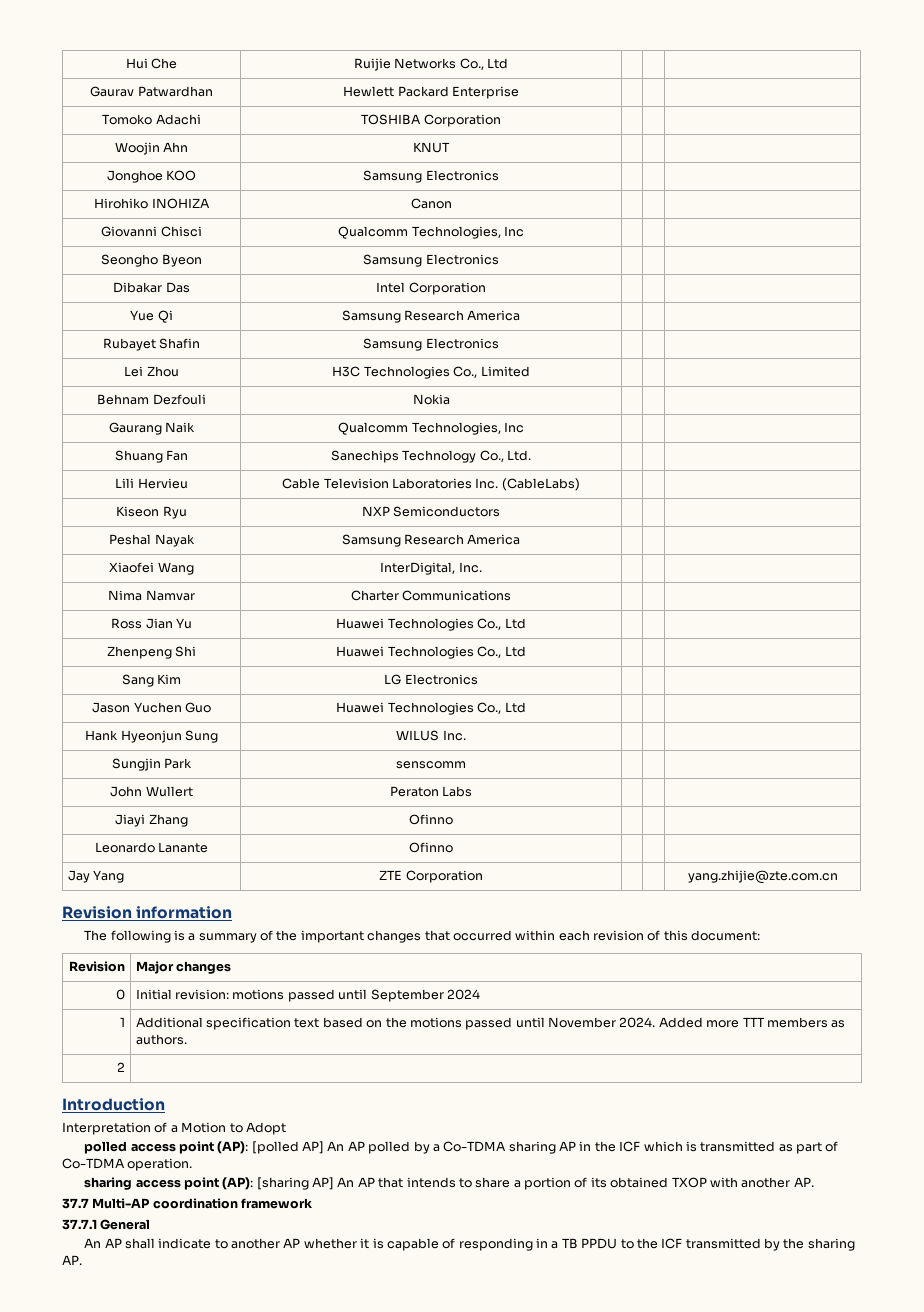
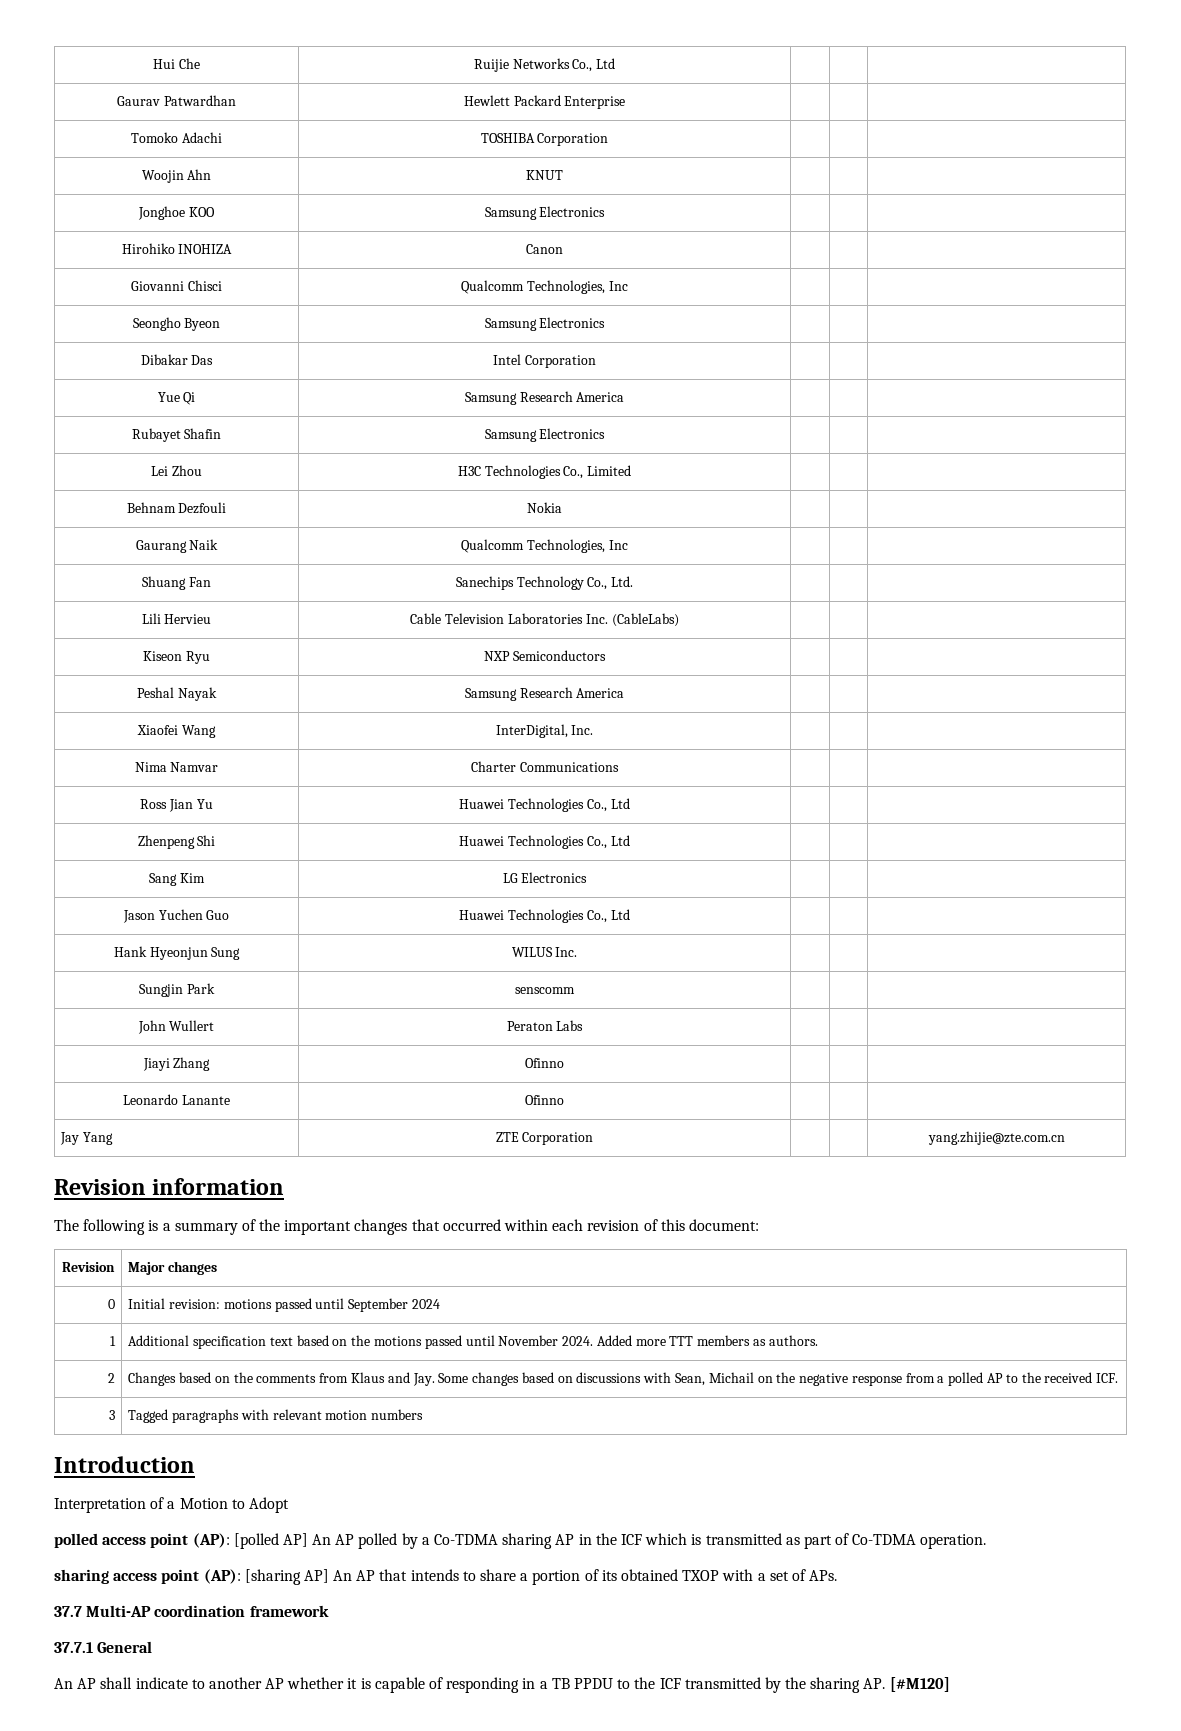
- 2 |
+ 2 | Changes based on the comments from Klaus and Jay. Some changes based on discussions with Sean, Michail on the negative response from a polled AP to the received ICF.
+ 3 | Tagged paragraphs with relevant motion numbers
- sharing access point (AP): [sharing AP] An AP that intends to share a portion of its obtained TXOP with another AP.
+ sharing access point (AP): [sharing AP] An AP that intends to share a portion of its obtained TXOP with a set of APs.
- An AP shall indicate to another AP whether it is capable of responding in a TB PPDU to the ICF transmitted by the sharing AP.
+ An AP shall indicate to another AP whether it is capable of responding in a TB PPDU to the ICF transmitted by the sharing AP. [#M120]

